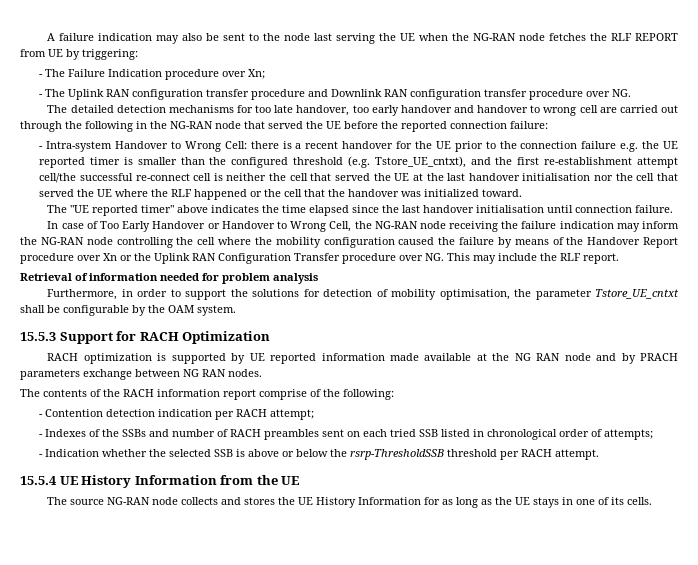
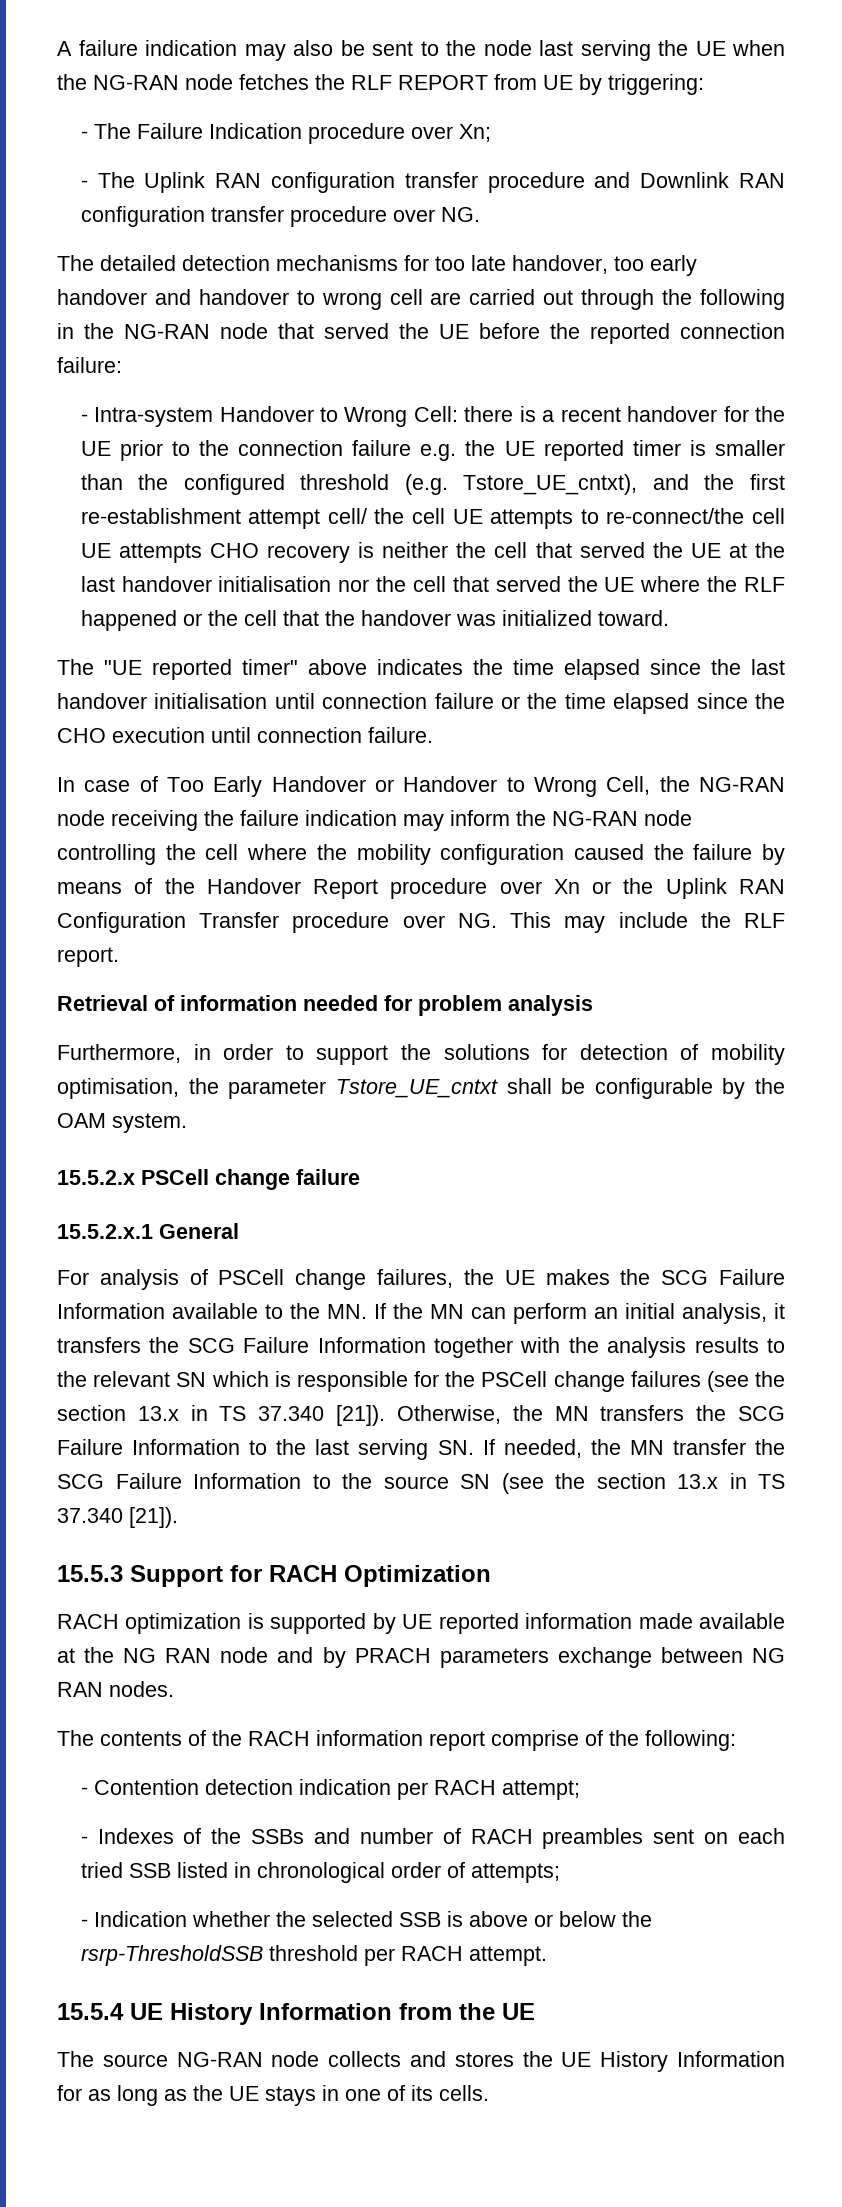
- there is a recent handover for the UE prior to the connection failure e.g. the UE reported timer is smaller than the configured threshold (e.g. Tstore_UE_cntxt), and the first re-establishment attempt cell/the successful re-connect cell is neither the cell that served the UE at the last handover initialisation nor the cell that served the UE where the RLF happened or the cell that the handover was initialized toward.
+ there is a recent handover for the UE prior to the connection failure e.g. the UE reported timer is smaller than the configured threshold (e.g. Tstore_UE_cntxt), and the first re-establishment attempt cell/ the cell UE attempts to re-connect/the cell UE attempts CHO recovery is neither the cell that served the UE at the last handover initialisation nor the cell that served the UE where the RLF happened or the cell that the handover was initialized toward.
- The "UE reported timer" above indicates the time elapsed since the last handover initialisation until connection failure.
+ The "UE reported timer" above indicates the time elapsed since the last handover initialisation until connection failure or the time elapsed since the CHO execution until connection failure.
+ 15.5.2.x PSCell change failure
+ 15.5.2.x.1 General
+ For analysis of PSCell change failures, the UE makes the SCG Failure Information available to the MN. If the MN can perform an initial analysis, it transfers the SCG Failure Information together with the analysis results to the relevant SN which is responsible for the PSCell change failures (see the section 13.x in TS 37.340 [21]). Otherwise, the MN transfers the SCG Failure Information to the last serving SN. If needed, the MN transfer the SCG Failure Information to the source SN (see the section 13.x in TS 37.340 [21]).

